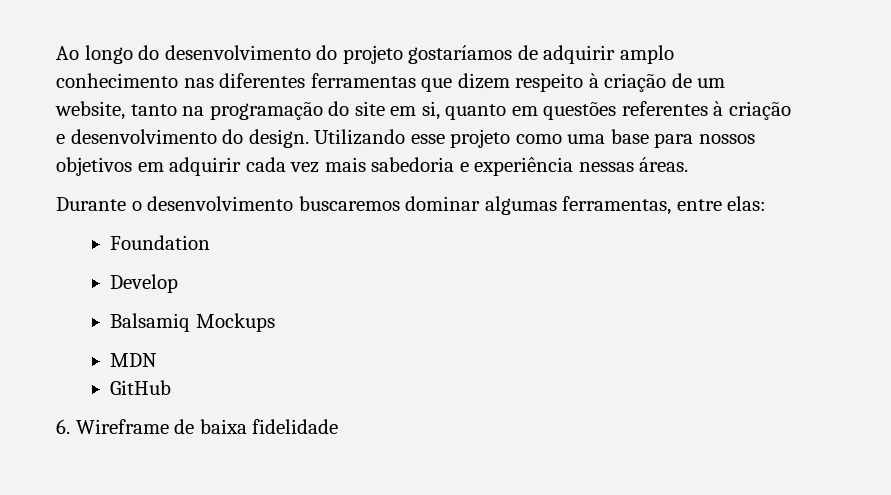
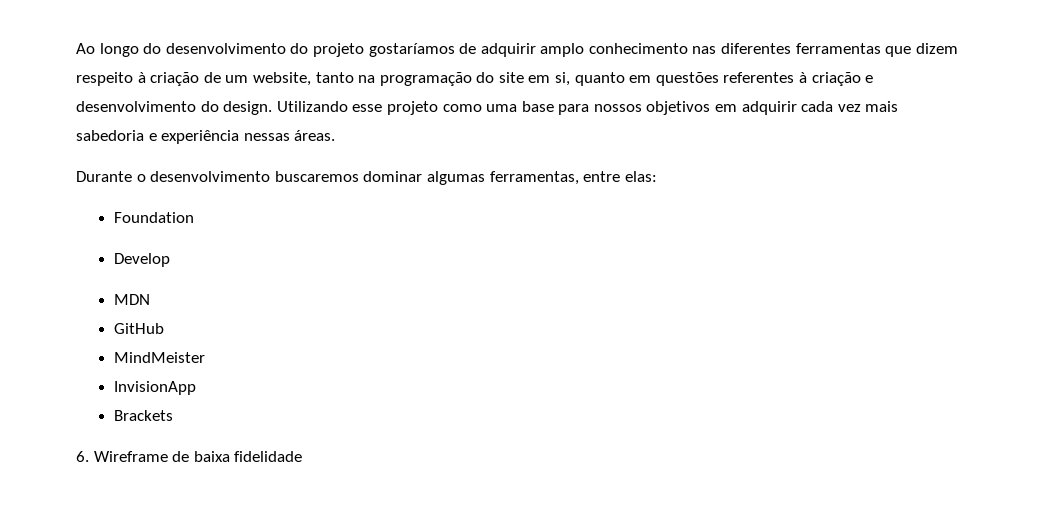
- Balsamiq Mockups
+ MindMeister
+ InvisionApp
+ Brackets

